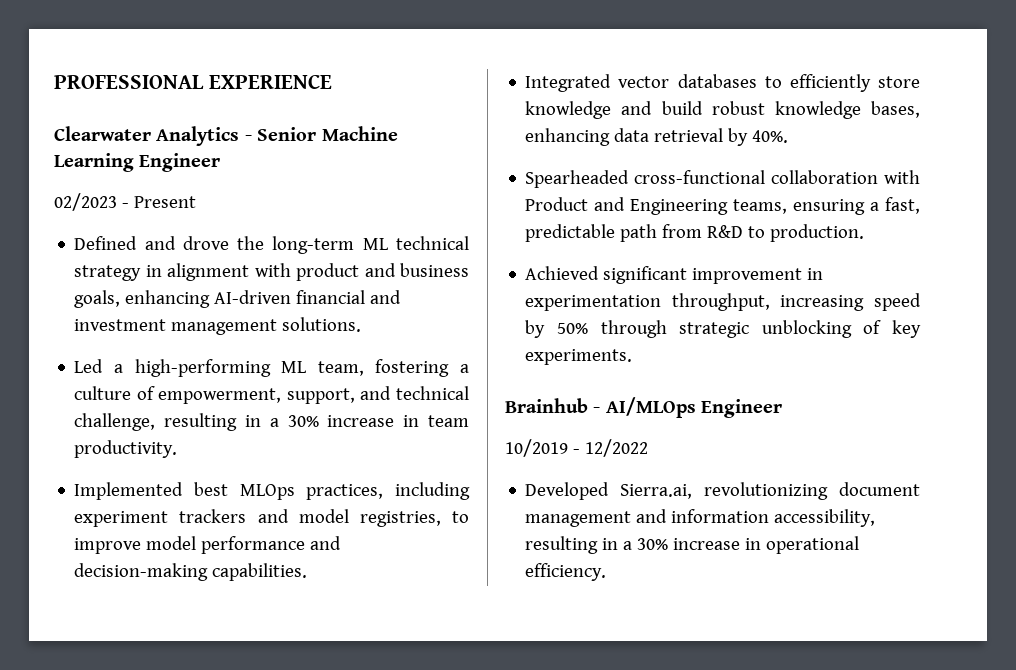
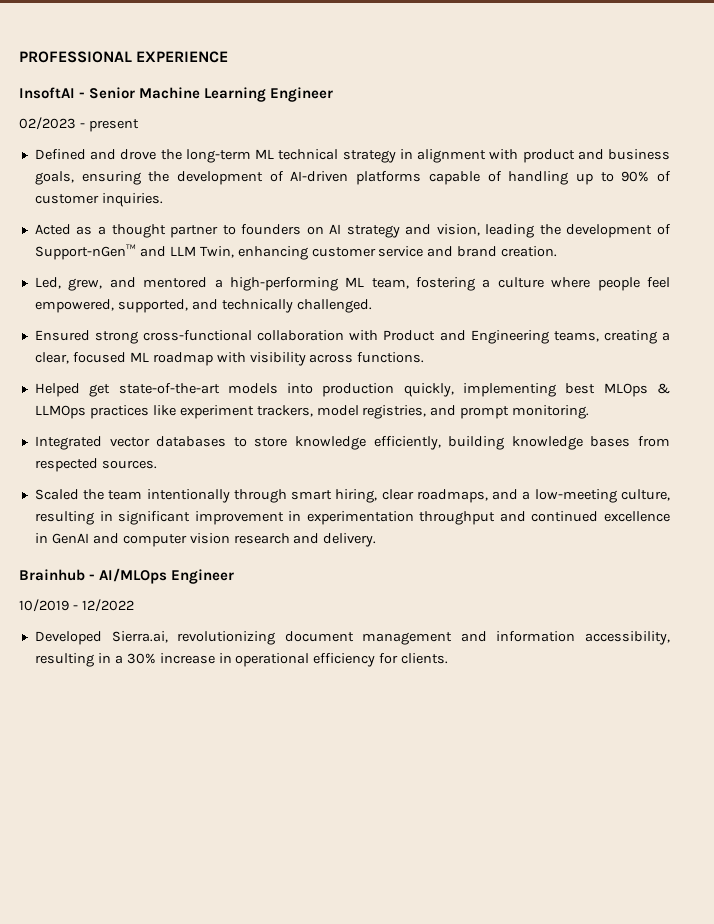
- Clearwater Analytics - Senior Machine Learning Engineer
+ InsoftAI - Senior Machine Learning Engineer
- 02/2023 - Present
+ 02/2023 - present
- Defined and drove the long-term ML technical strategy in alignment with product and business goals, enhancing AI-driven financial and investment management solutions.
- Led a high-performing ML team, fostering a culture of empowerment, support, and technical challenge, resulting in a 30% increase in team productivity.
- Implemented best MLOps practices, including experiment trackers and model registries, to improve model performance and decision-making capabilities.
- Integrated vector databases to efficiently store knowledge and build robust knowledge bases, enhancing data retrieval by 40%.
- Spearheaded cross-functional collaboration with Product and Engineering teams, ensuring a fast, predictable path from R&D to production.
- Achieved significant improvement in experimentation throughput, increasing speed by 50% through strategic unblocking of key experiments.
+ Defined and drove the long-term ML technical strategy in alignment with product and business goals, ensuring the development of AI-driven platforms capable of handling up to 90% of customer inquiries.
+ Acted as a thought partner to founders on AI strategy and vision, leading the development of Support-nGen™ and LLM Twin, enhancing customer service and brand creation.
+ Led, grew, and mentored a high-performing ML team, fostering a culture where people feel empowered, supported, and technically challenged.
+ Ensured strong cross-functional collaboration with Product and Engineering teams, creating a clear, focused ML roadmap with visibility across functions.
+ Helped get state-of-the-art models into production quickly, implementing best MLOps & LLMOps practices like experiment trackers, model registries, and prompt monitoring.
+ Integrated vector databases to store knowledge efficiently, building knowledge bases from respected sources.
+ Scaled the team intentionally through smart hiring, clear roadmaps, and a low-meeting culture, resulting in significant improvement in experimentation throughput and continued excellence in GenAI and computer vision research and delivery.
- Developed Sierra.ai, revolutionizing document management and information accessibility, resulting in a 30% increase in operational efficiency.
+ Developed Sierra.ai, revolutionizing document management and information accessibility, resulting in a 30% increase in operational efficiency for clients.

